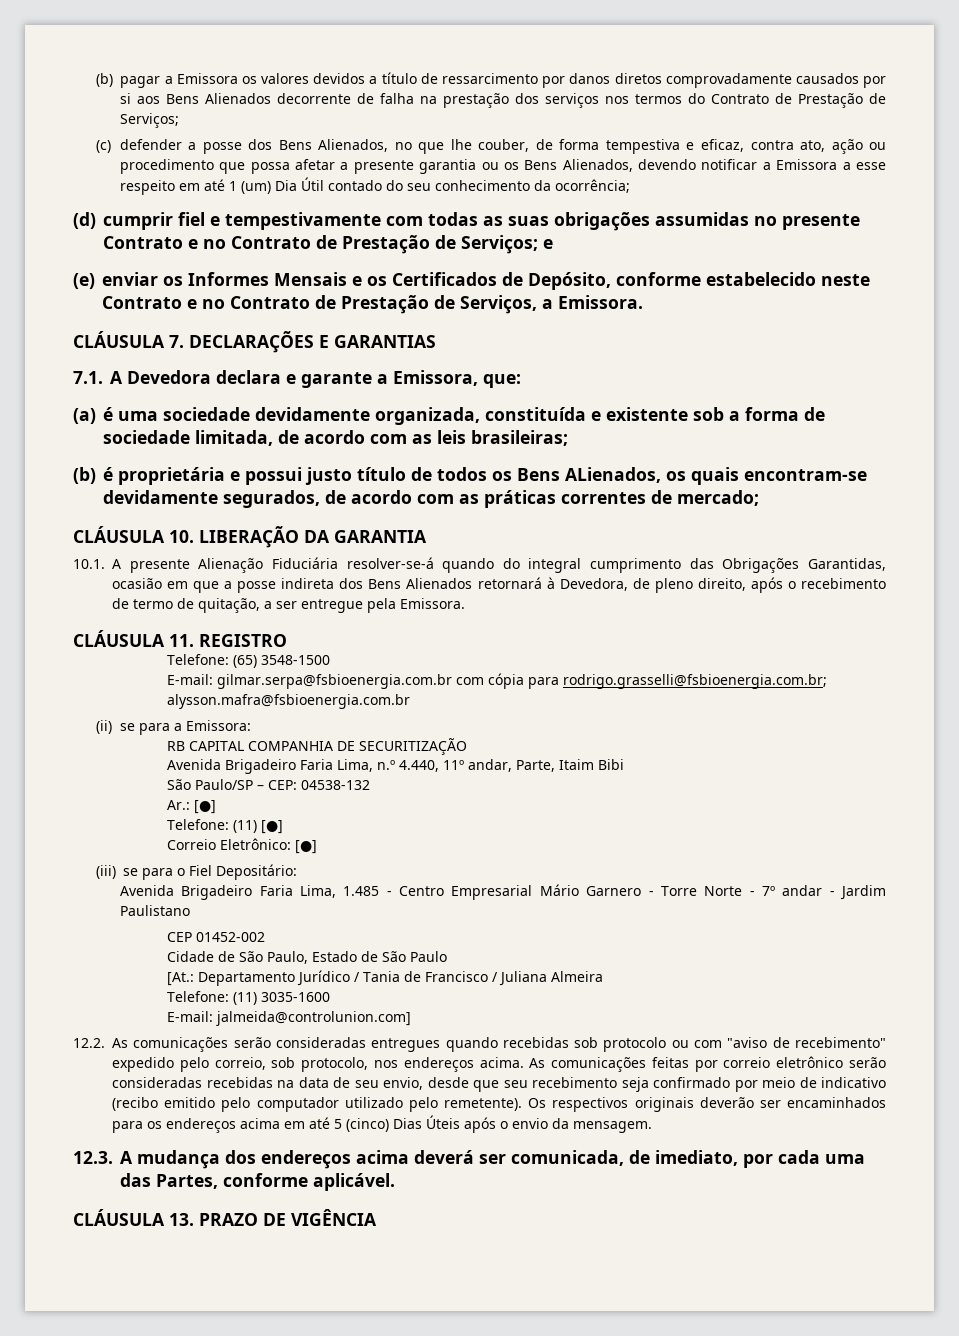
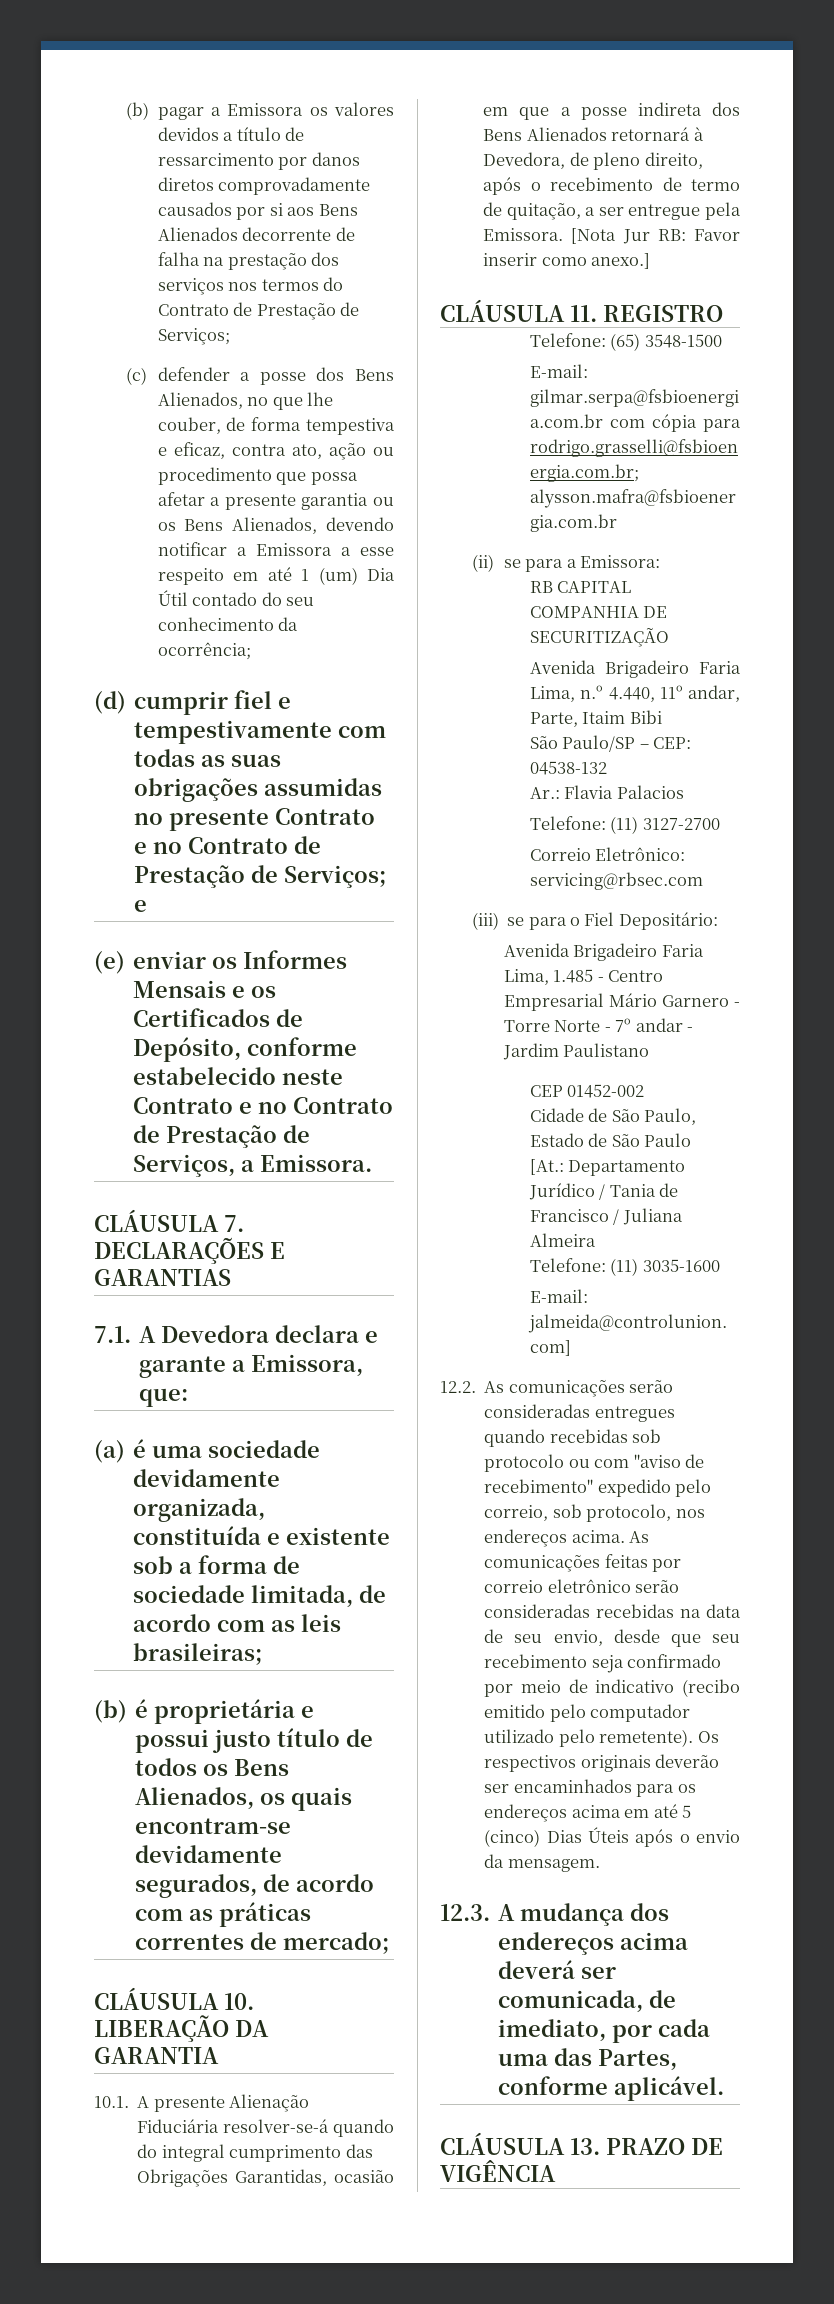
- (b) é proprietária e possui justo título de todos os Bens ALienados, os quais encontram-se devidamente segurados, de acordo com as práticas correntes de mercado;
+ (b) é proprietária e possui justo título de todos os Bens Alienados, os quais encontram-se devidamente segurados, de acordo com as práticas correntes de mercado;
+ [Nota Jur RB: Favor inserir como anexo.]
- Ar.: [●]
- Telefone: (11) [●]
+ Ar.: Flavia Palacios
+ Telefone: (11) 3127-2700
- Correio Eletrônico: [●]
+ Correio Eletrônico: servicing@rbsec.com

